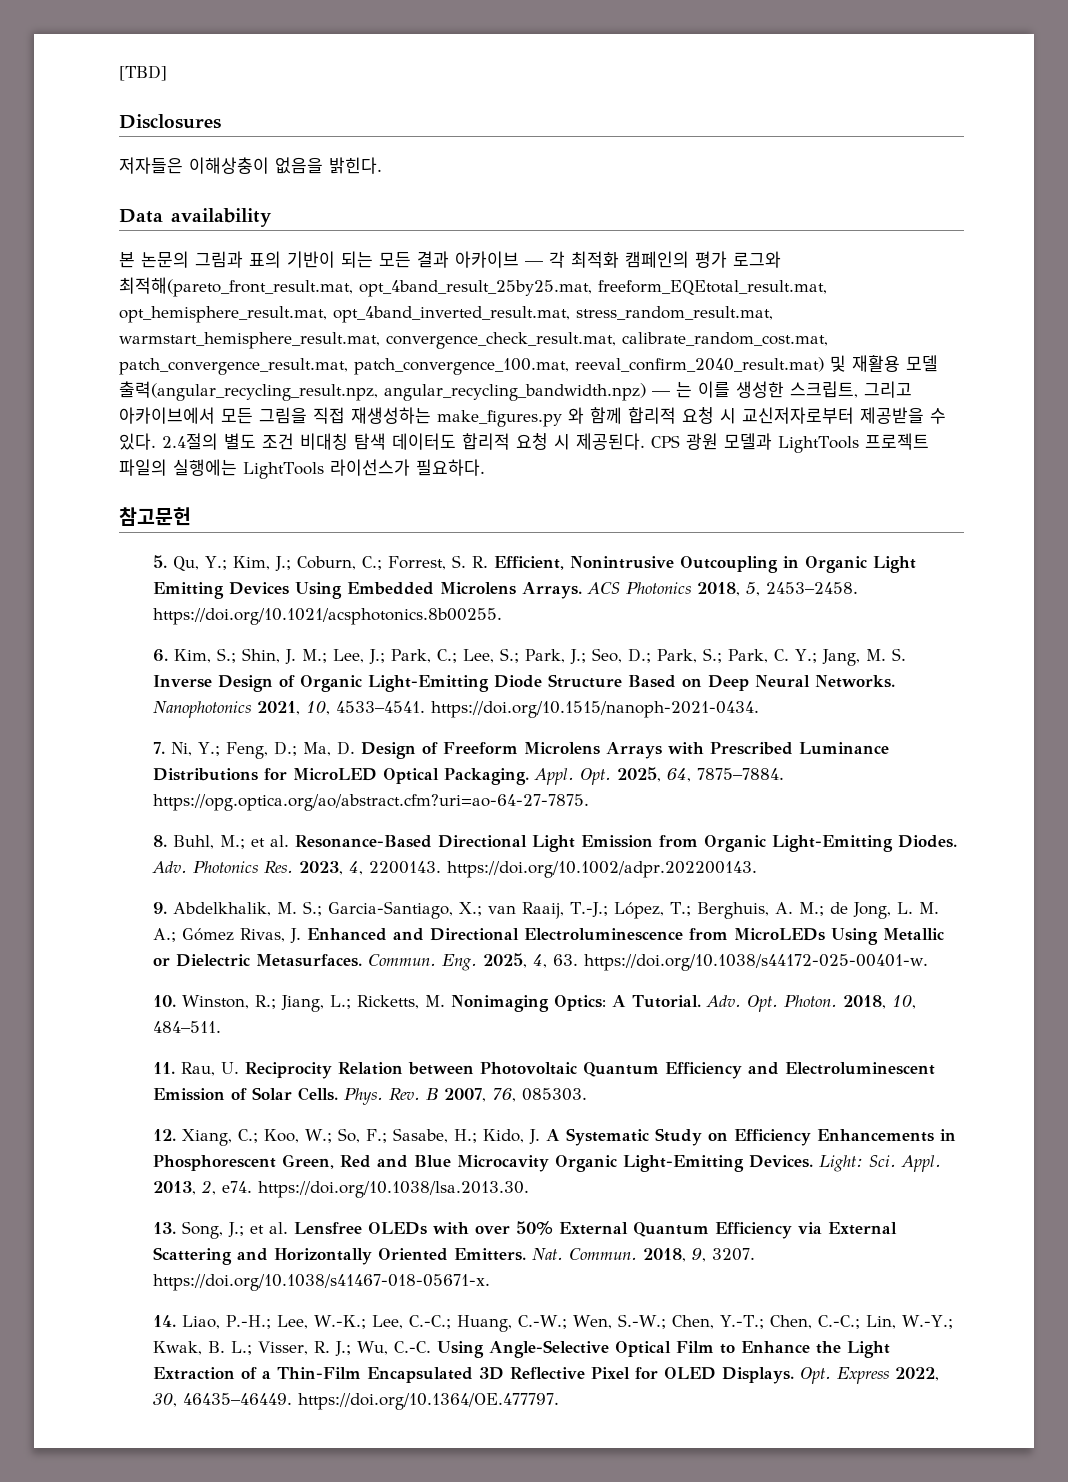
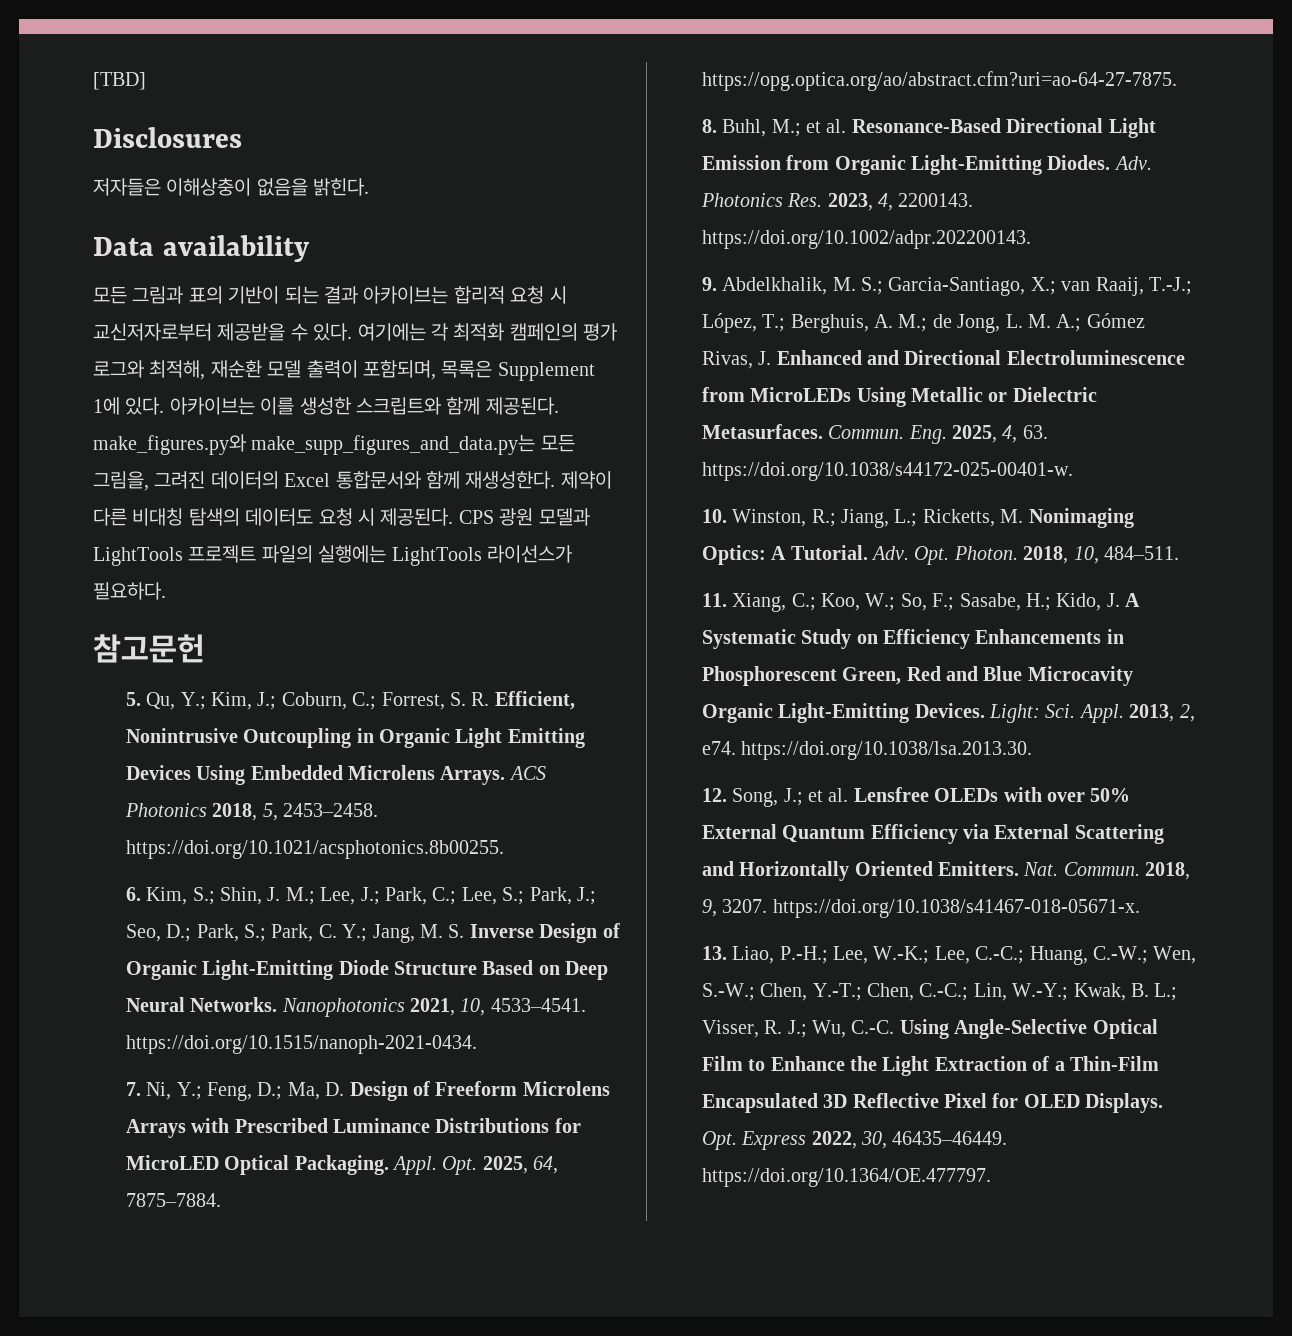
- 본 논문의 그림과 표의 기반이 되는 모든 결과 아카이브 — 각 최적화 캠페인의 평가 로그와 최적해(pareto_front_result.mat, opt_4band_result_25by25.mat, freeform_EQEtotal_result.mat, opt_hemisphere_result.mat, opt_4band_inverted_result.mat, stress_random_result.mat, warmstart_hemisphere_result.mat, convergence_check_result.mat, calibrate_random_cost.mat, patch_convergence_result.mat, patch_convergence_100.mat, reeval_confirm_2040_result.mat) 및 재활용 모델 출력(angular_recycling_result.npz, angular_recycling_bandwidth.npz) — 는 이를 생성한 스크립트, 그리고 아카이브에서 모든 그림을 직접 재생성하는 make_figures.py 와 함께 합리적 요청 시 교신저자로부터 제공받을 수 있다.
+ 모든 그림과 표의 기반이 되는 결과 아카이브는 합리적 요청 시 교신저자로부터 제공받을 수 있다.
- 2.4절의 별도 조건 비대칭 탐색 데이터도 합리적 요청 시 제공된다.
+ 여기에는 각 최적화 캠페인의 평가 로그와 최적해, 재순환 모델 출력이 포함되며, 목록은 Supplement 1에 있다. 아카이브는 이를 생성한 스크립트와 함께 제공된다. make_figures.py와 make_supp_figures_and_data.py는 모든 그림을, 그려진 데이터의 Excel 통합문서와 함께 재생성한다. 제약이 다른 비대칭 탐색의 데이터도 요청 시 제공된다.
- 11. Rau, U. Reciprocity Relation between Photovoltaic Quantum Efficiency and Electroluminescent Emission of Solar Cells. Phys. Rev. B 2007, 76, 085303.
- 12. Xiang, C.; Koo, W.; So, F.; Sasabe, H.; Kido, J. A Systematic Study on Efficiency Enhancements in Phosphorescent Green, Red and Blue Microcavity Organic Light-Emitting Devices.
+ 11. Xiang, C.; Koo, W.; So, F.; Sasabe, H.; Kido, J. A Systematic Study on Efficiency Enhancements in Phosphorescent Green, Red and Blue Microcavity Organic Light-Emitting Devices.
- 13. Song, J.; et al. Lensfree OLEDs with over 50% External Quantum Efficiency via External Scattering and Horizontally Oriented Emitters.
+ 12. Song, J.; et al. Lensfree OLEDs with over 50% External Quantum Efficiency via External Scattering and Horizontally Oriented Emitters.
- 14. Liao, P.-H.; Lee, W.-K.; Lee, C.-C.; Huang, C.-W.; Wen, S.-W.; Chen, Y.-T.; Chen, C.-C.; Lin, W.-Y.; Kwak, B. L.; Visser, R. J.; Wu, C.-C. Using Angle-Selective Optical Film to Enhance the Light Extraction of a Thin-Film Encapsulated 3D Reflective Pixel for OLED Displays.
+ 13. Liao, P.-H.; Lee, W.-K.; Lee, C.-C.; Huang, C.-W.; Wen, S.-W.; Chen, Y.-T.; Chen, C.-C.; Lin, W.-Y.; Kwak, B. L.; Visser, R. J.; Wu, C.-C. Using Angle-Selective Optical Film to Enhance the Light Extraction of a Thin-Film Encapsulated 3D Reflective Pixel for OLED Displays.

